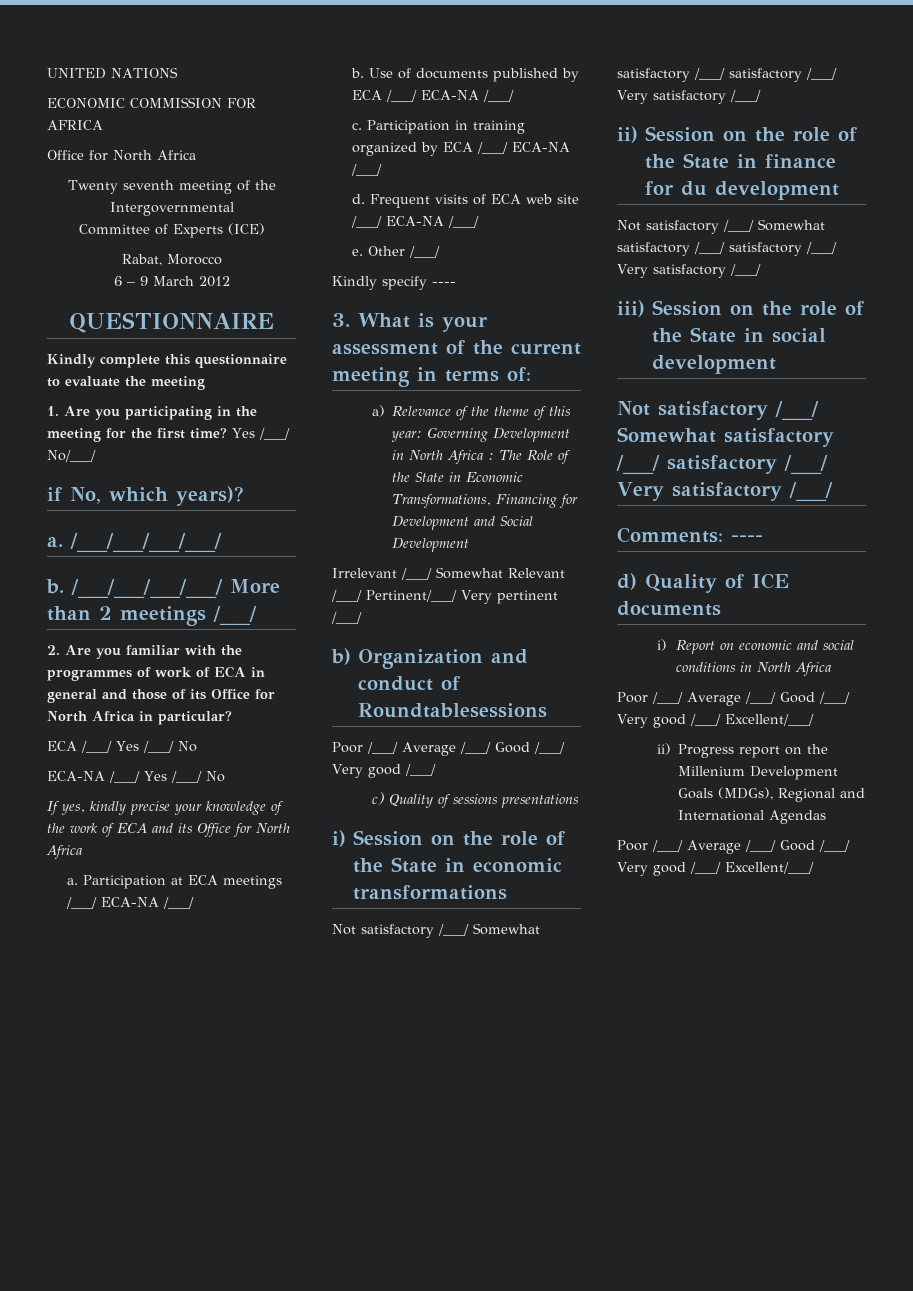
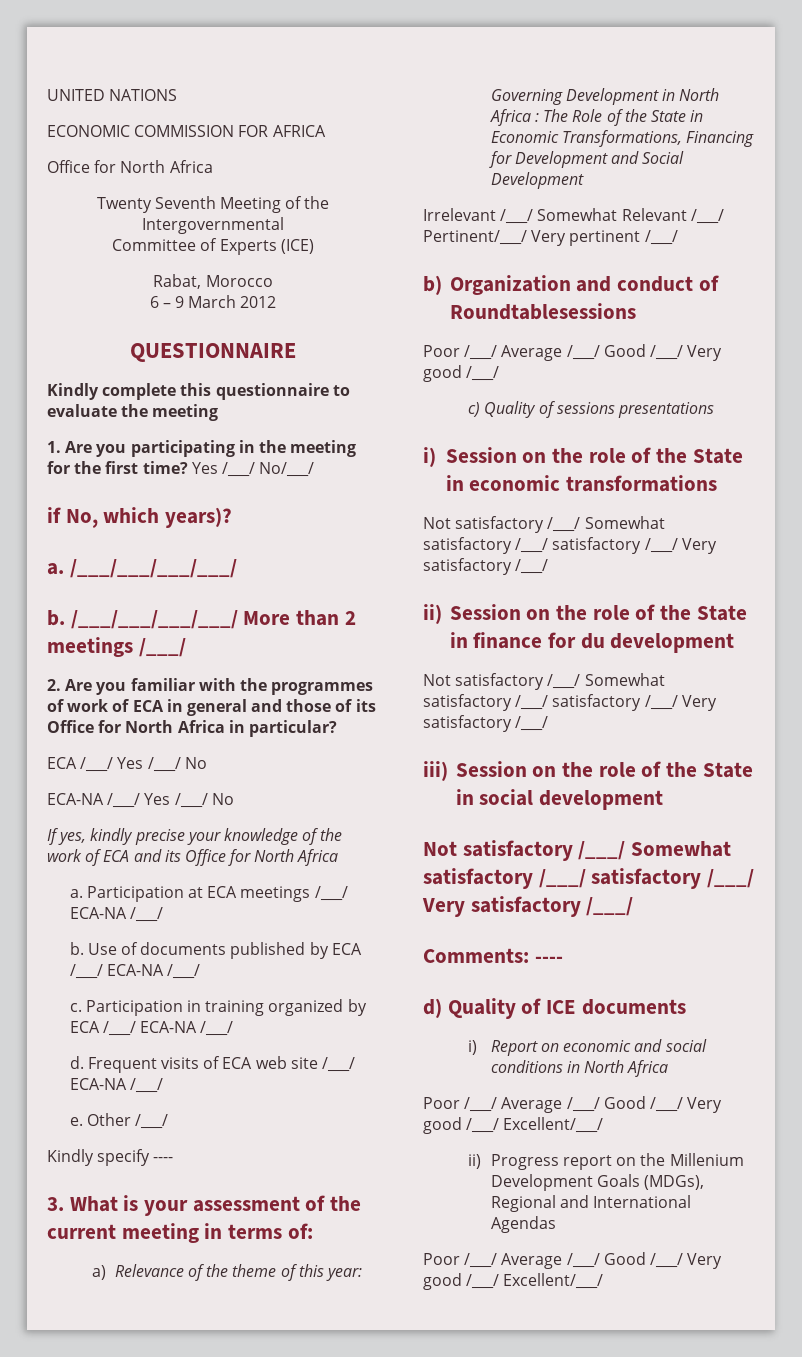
- Twenty seventh meeting of the Intergovernmental
+ Twenty Seventh Meeting of the Intergovernmental

